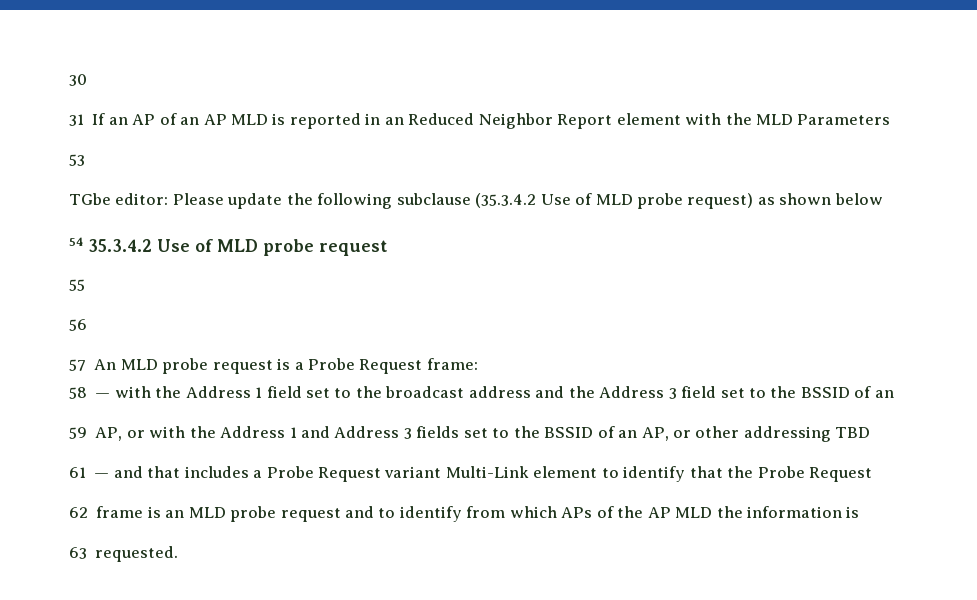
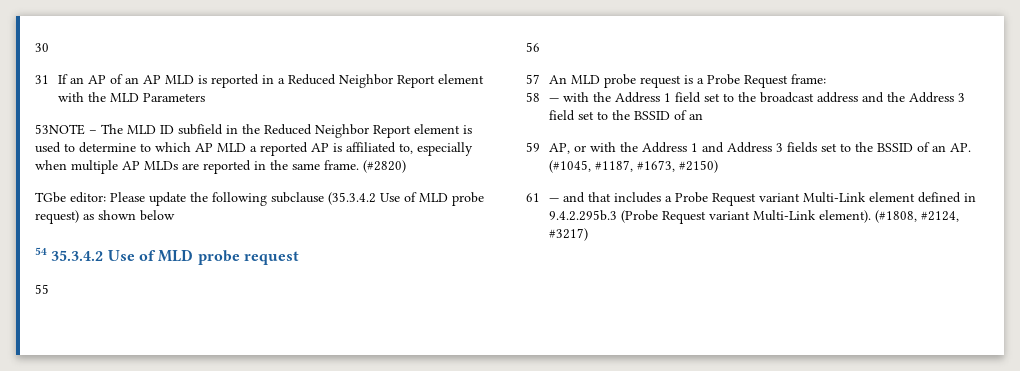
- 31 If an AP of an AP MLD is reported in an Reduced Neighbor Report element with the MLD Parameters
+ 31 If an AP of an AP MLD is reported in a Reduced Neighbor Report element with the MLD Parameters
- 53
+ 53NOTE – The MLD ID subfield in the Reduced Neighbor Report element is used to determine to which AP MLD a reported AP is affiliated to, especially when multiple AP MLDs are reported in the same frame. (#2820)
- 59 AP, or with the Address 1 and Address 3 fields set to the BSSID of an AP, or other addressing TBD
+ 59 AP, or with the Address 1 and Address 3 fields set to the BSSID of an AP. (#1045, #1187, #1673, #2150)
- 61 — and that includes a Probe Request variant Multi-Link element to identify that the Probe Request
- 62 frame is an MLD probe request and to identify from which APs of the AP MLD the information is
- 63 requested.
+ 61 — and that includes a Probe Request variant Multi-Link element defined in 9.4.2.295b.3 (Probe Request variant Multi-Link element). (#1808, #2124, #3217)

